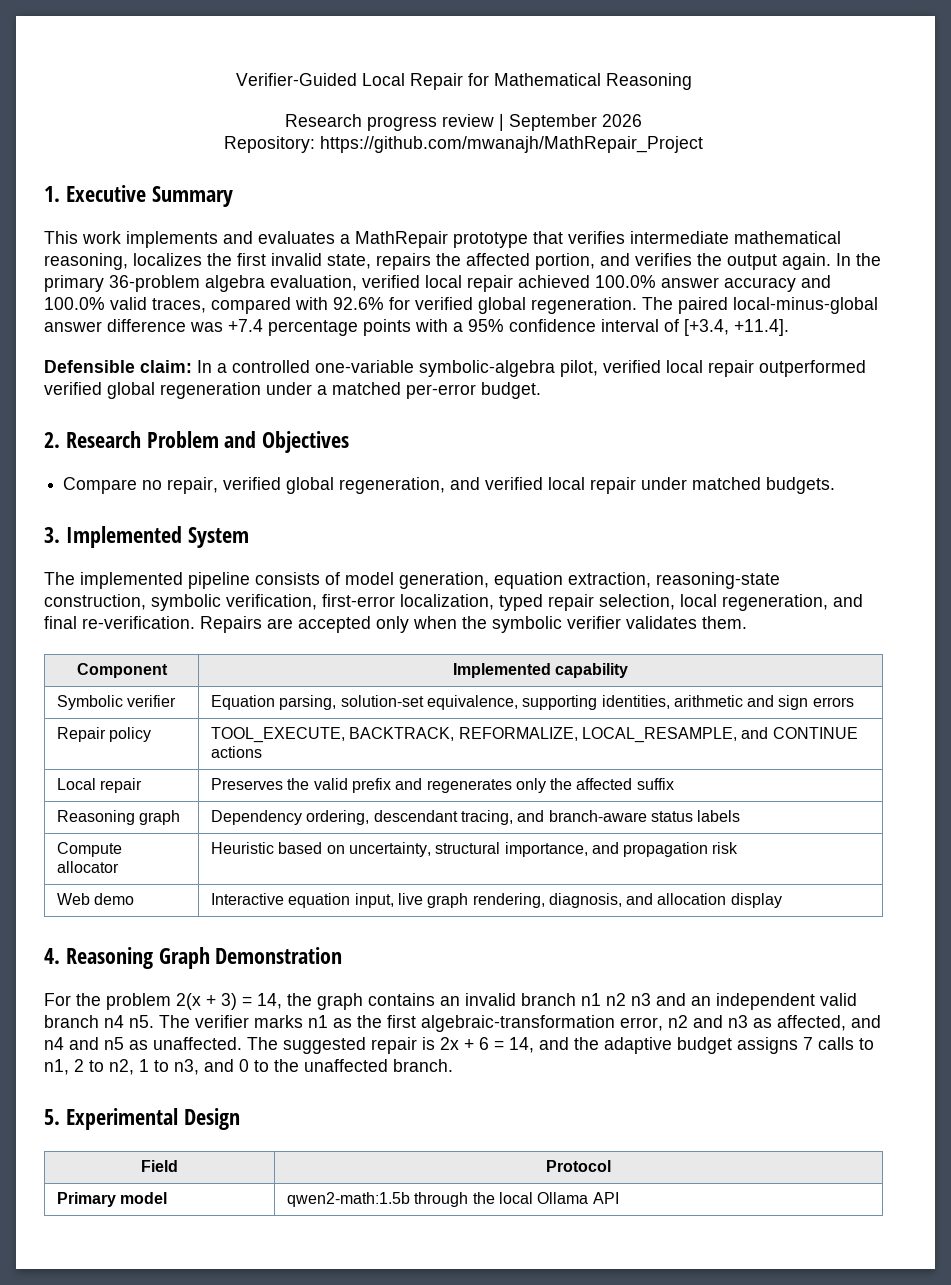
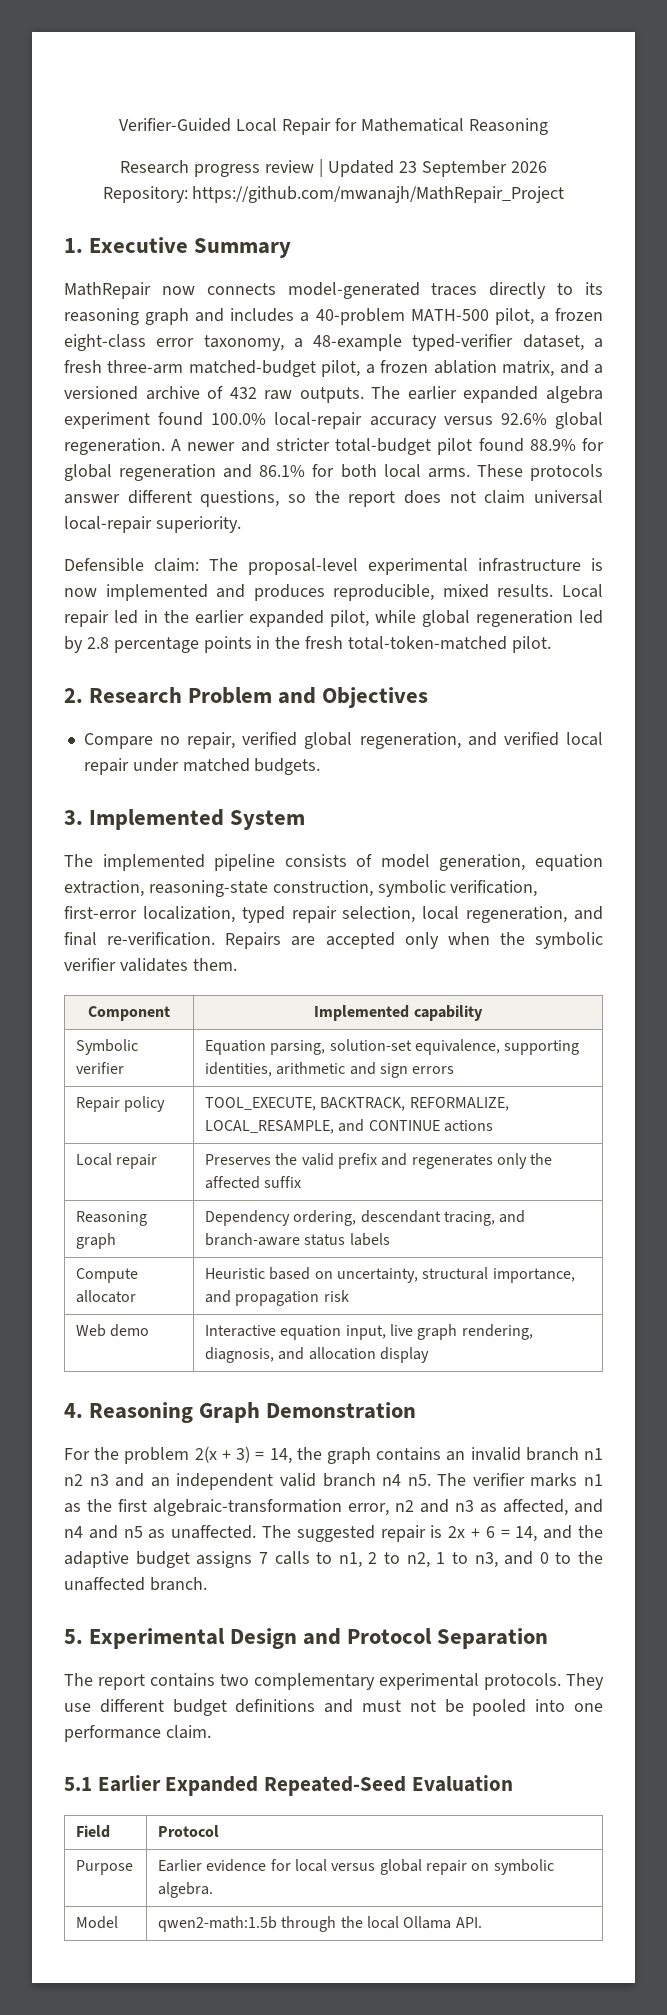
- Research progress review | September 2026
+ Research progress review | Updated 23 September 2026
- This work implements and evaluates a MathRepair prototype that verifies intermediate mathematical reasoning, localizes the first invalid state, repairs the affected portion, and verifies the output again. In the primary 36-problem algebra evaluation, verified local repair achieved 100.0% answer accuracy and 100.0% valid traces, compared with 92.6% for verified global regeneration. The paired local-minus-global answer difference was +7.4 percentage points with a 95% confidence interval of [+3.4, +11.4].
- Defensible claim: In a controlled one-variable symbolic-algebra pilot, verified local repair outperformed verified global regeneration under a matched per-error budget.
+ MathRepair now connects model-generated traces directly to its reasoning graph and includes a 40-problem MATH-500 pilot, a frozen eight-class error taxonomy, a 48-example typed-verifier dataset, a fresh three-arm matched-budget pilot, a frozen ablation matrix, and a versioned archive of 432 raw outputs. The earlier expanded algebra experiment found 100.0% local-repair accuracy versus 92.6% global regeneration. A newer and stricter total-budget pilot found 88.9% for global regeneration and 86.1% for both local arms. These protocols answer different questions, so the report does not claim universal local-repair superiority.
+ Defensible claim: The proposal-level experimental infrastructure is now implemented and produces reproducible, mixed results. Local repair led in the earlier expanded pilot, while global regeneration led by 2.8 percentage points in the fresh total-token-matched pilot.
- 5. Experimental Design
+ 5. Experimental Design and Protocol Separation
+ The report contains two complementary experimental protocols. They use different budget definitions and must not be pooled into one performance claim.
+ 5.1 Earlier Expanded Repeated-Seed Evaluation
  Field | Protocol
- Primary model | qwen2-math:1.5b through the local Ollama API
+ Purpose | Earlier evidence for local versus global repair on symbolic algebra.
+ Model | qwen2-math:1.5b through the local Ollama API.

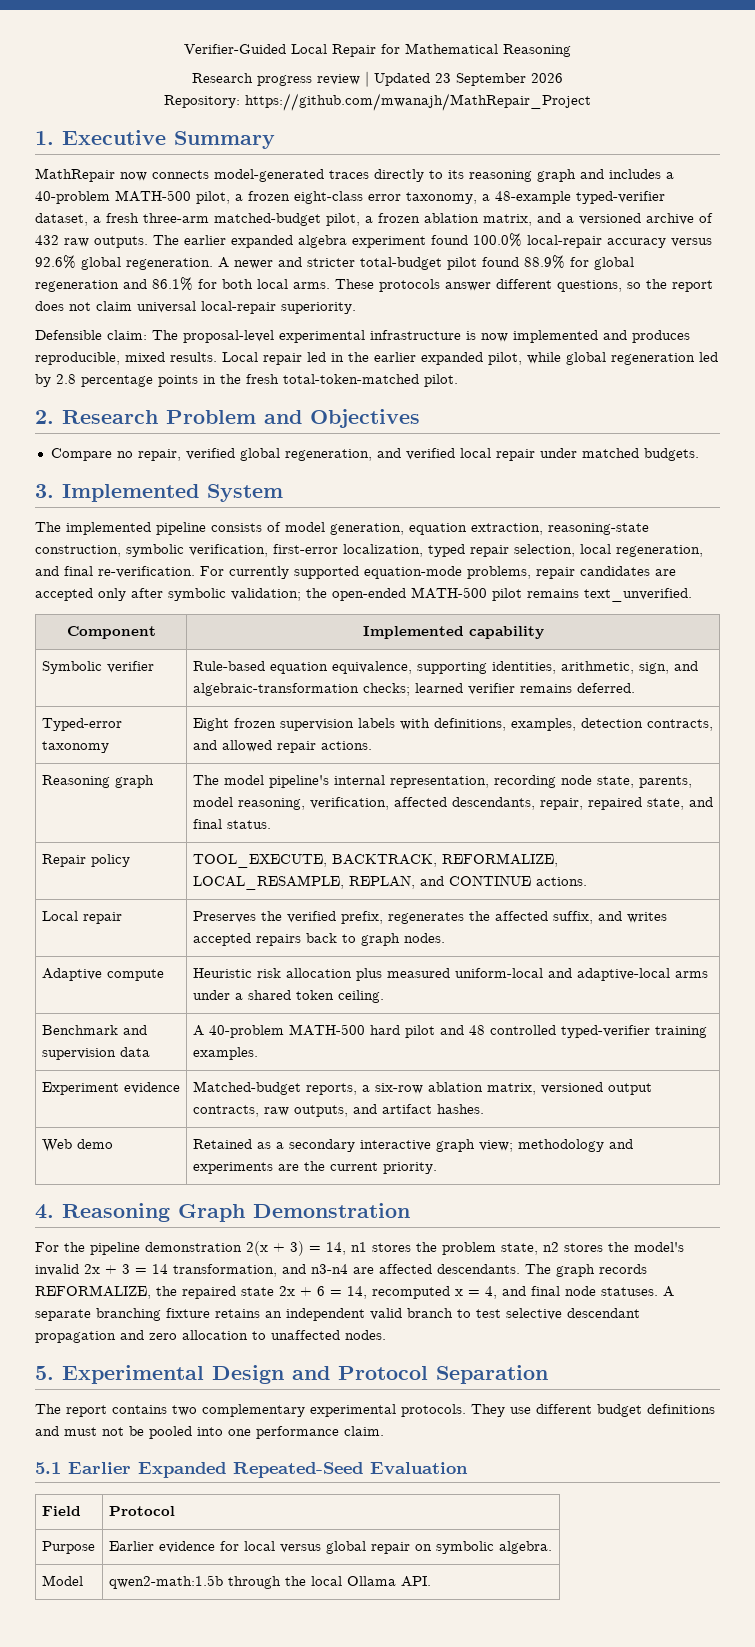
- Repairs are accepted only when the symbolic verifier validates them.
+ For currently supported equation-mode problems, repair candidates are accepted only after symbolic validation; the open-ended MATH-500 pilot remains text_unverified.
- Symbolic verifier | Equation parsing, solution-set equivalence, supporting identities, arithmetic and sign errors
+ Symbolic verifier | Rule-based equation equivalence, supporting identities, arithmetic, sign, and algebraic-transformation checks; learned verifier remains deferred.
+ Typed-error taxonomy | Eight frozen supervision labels with definitions, examples, detection contracts, and allowed repair actions.
+ Reasoning graph | The model pipeline's internal representation, recording node state, parents, model reasoning, verification, affected descendants, repair, repaired state, and final status.
- Repair policy | TOOL_EXECUTE, BACKTRACK, REFORMALIZE, LOCAL_RESAMPLE, and CONTINUE actions
+ Repair policy | TOOL_EXECUTE, BACKTRACK, REFORMALIZE, LOCAL_RESAMPLE, REPLAN, and CONTINUE actions.
- Local repair | Preserves the valid prefix and regenerates only the affected suffix
- Reasoning graph | Dependency ordering, descendant tracing, and branch-aware status labels
- Compute allocator | Heuristic based on uncertainty, structural importance, and propagation risk
- Web demo | Interactive equation input, live graph rendering, diagnosis, and allocation display
+ Local repair | Preserves the verified prefix, regenerates the affected suffix, and writes accepted repairs back to graph nodes.
+ Adaptive compute | Heuristic risk allocation plus measured uniform-local and adaptive-local arms under a shared token ceiling.
+ Benchmark and supervision data | A 40-problem MATH-500 hard pilot and 48 controlled typed-verifier training examples.
+ Experiment evidence | Matched-budget reports, a six-row ablation matrix, versioned output contracts, raw outputs, and artifact hashes.
+ Web demo | Retained as a secondary interactive graph view; methodology and experiments are the current priority.
- For the problem 2(x + 3) = 14, the graph contains an invalid branch n1 n2 n3 and an independent valid branch n4 n5. The verifier marks n1 as the first algebraic-transformation error, n2 and n3 as affected, and n4 and n5 as unaffected. The suggested repair is 2x + 6 = 14, and the adaptive budget assigns 7 calls to n1, 2 to n2, 1 to n3, and 0 to the unaffected branch.
+ For the pipeline demonstration 2(x + 3) = 14, n1 stores the problem state, n2 stores the model's invalid 2x + 3 = 14 transformation, and n3-n4 are affected descendants. The graph records REFORMALIZE, the repaired state 2x + 6 = 14, recomputed x = 4, and final node statuses. A separate branching fixture retains an independent valid branch to test selective descendant propagation and zero allocation to unaffected nodes.

